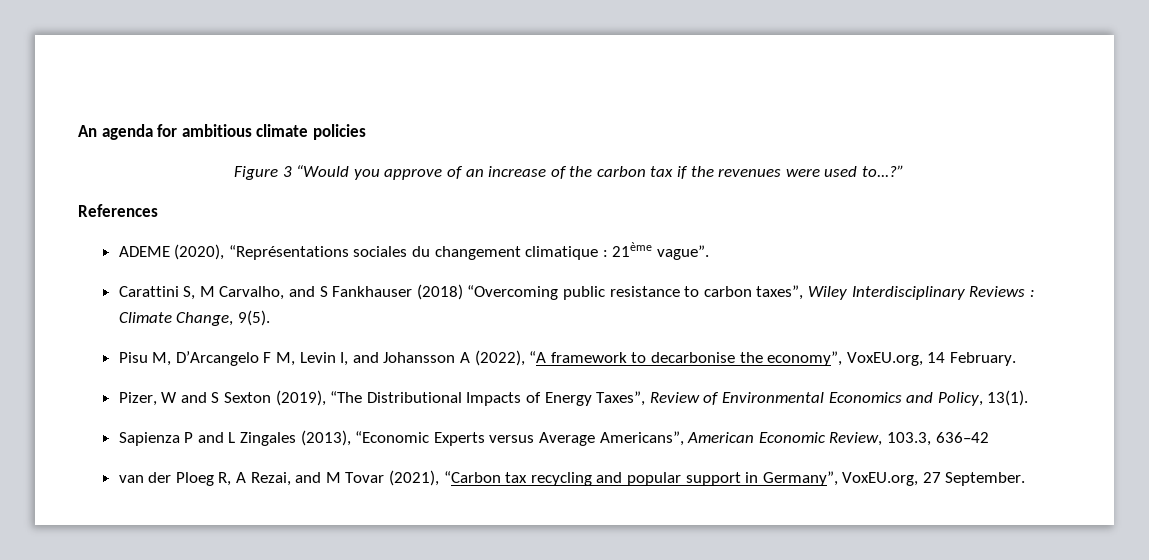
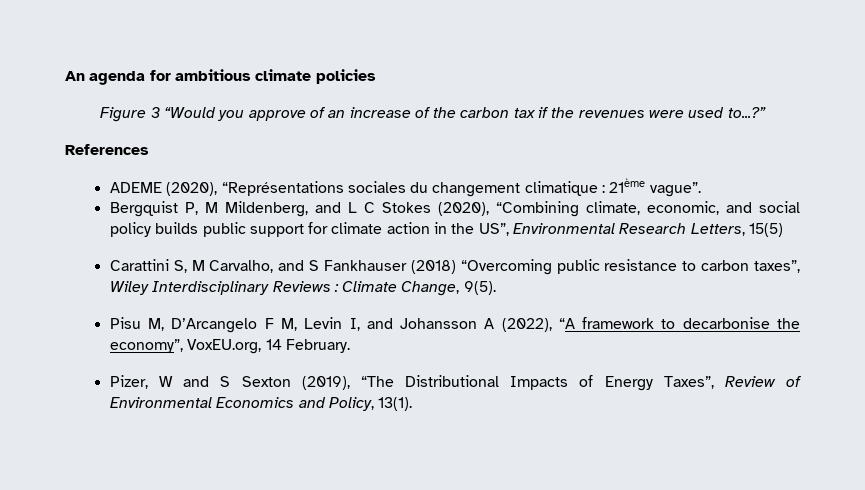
+ Bergquist P, M Mildenberg, and L C Stokes (2020), “Combining climate, economic, and social policy builds public support for climate action in the US”, Environmental Research Letters, 15(5)
- Sapienza P and L Zingales (2013), “Economic Experts versus Average Americans”, American Economic Review, 103.3, 636–42
- van der Ploeg R, A Rezai, and M Tovar (2021), “Carbon tax recycling and popular support in Germany”, VoxEU.org, 27 September.

